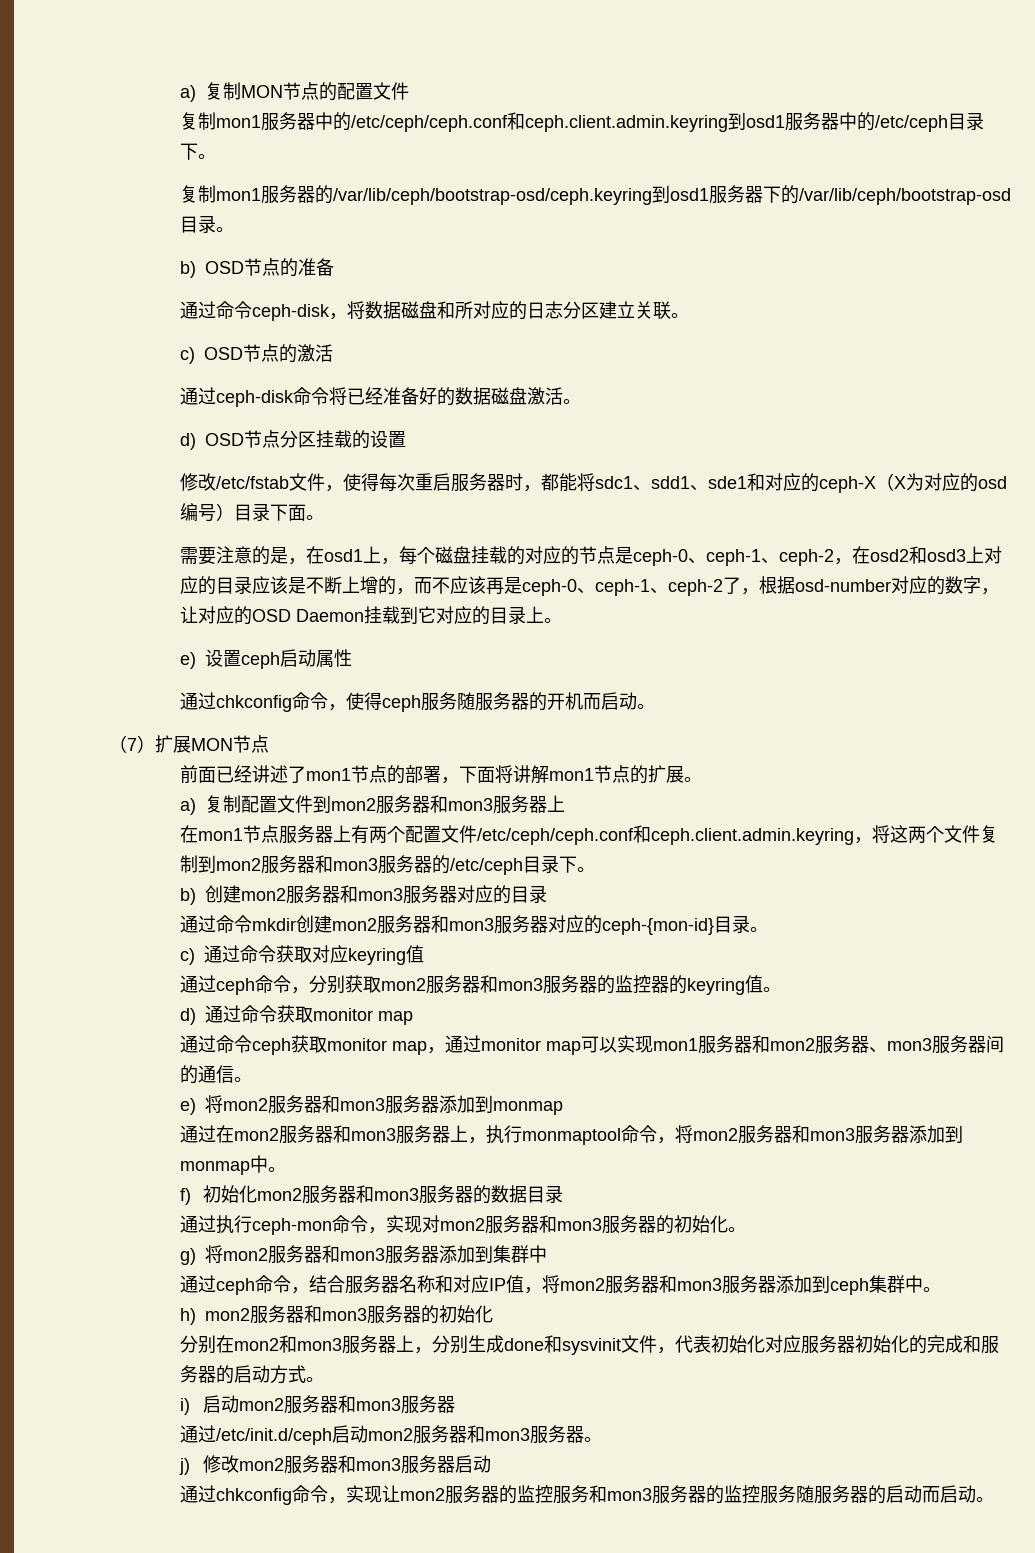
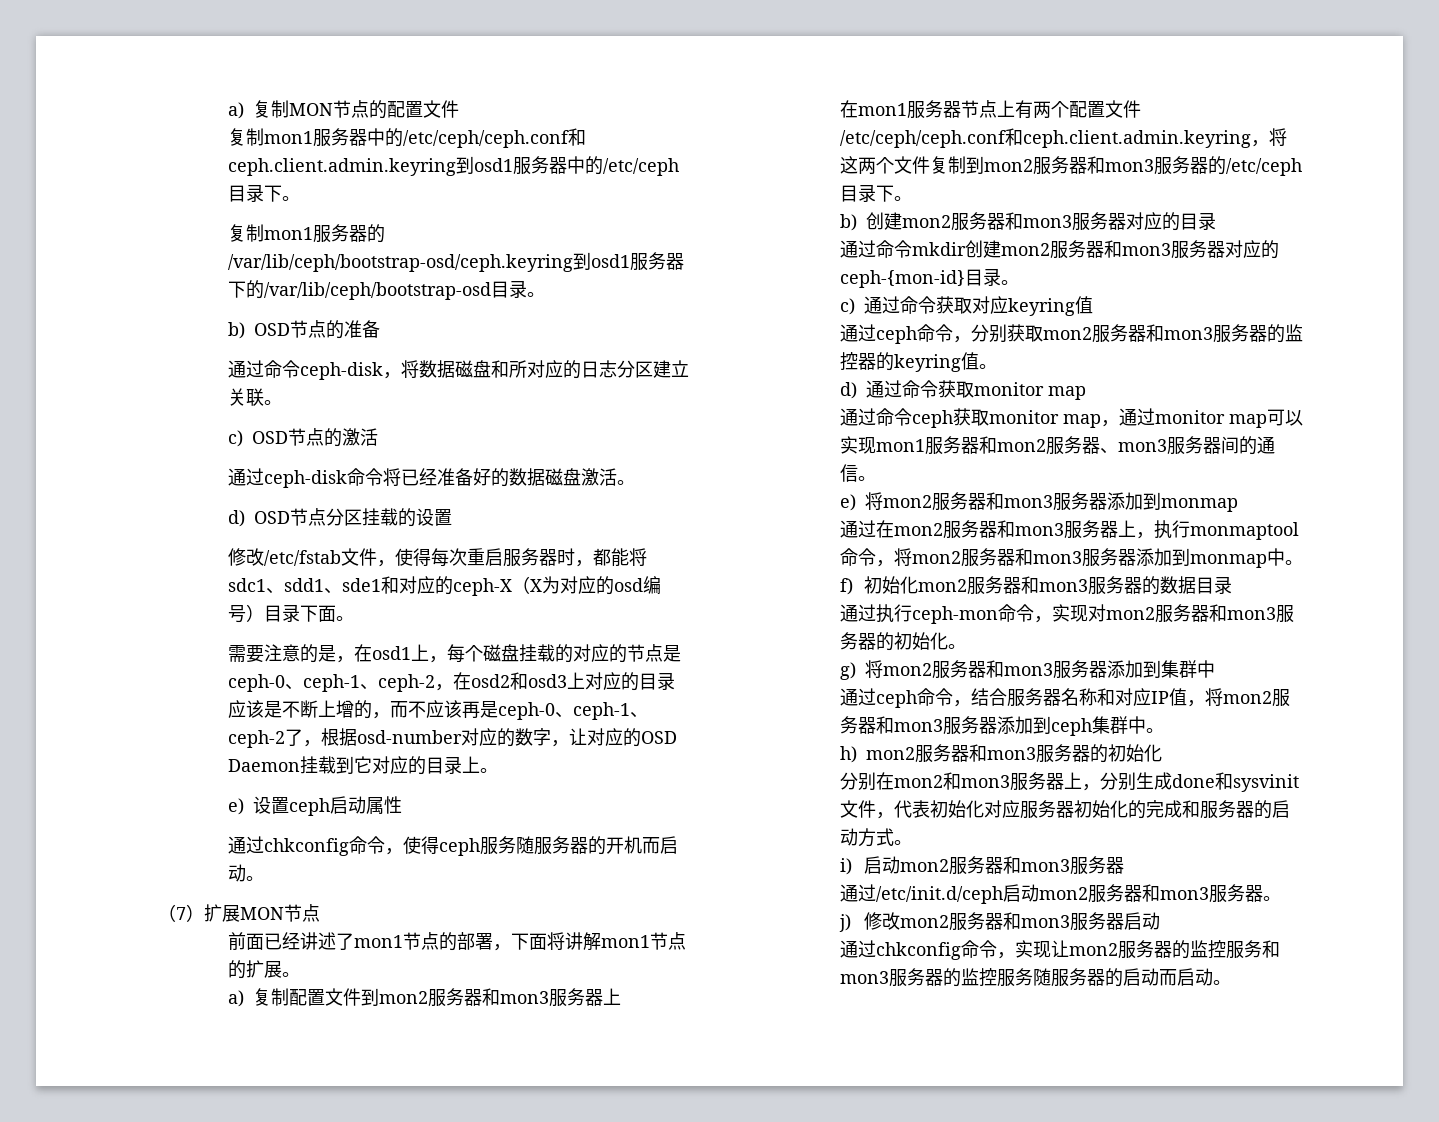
- 在mon1节点服务器上有两个配置文件/etc/ceph/ceph.conf和ceph.client.admin.keyring，将这两个文件复制到mon2服务器和mon3服务器的/etc/ceph目录下。
+ 在mon1服务器节点上有两个配置文件/etc/ceph/ceph.conf和ceph.client.admin.keyring，将这两个文件复制到mon2服务器和mon3服务器的/etc/ceph目录下。

